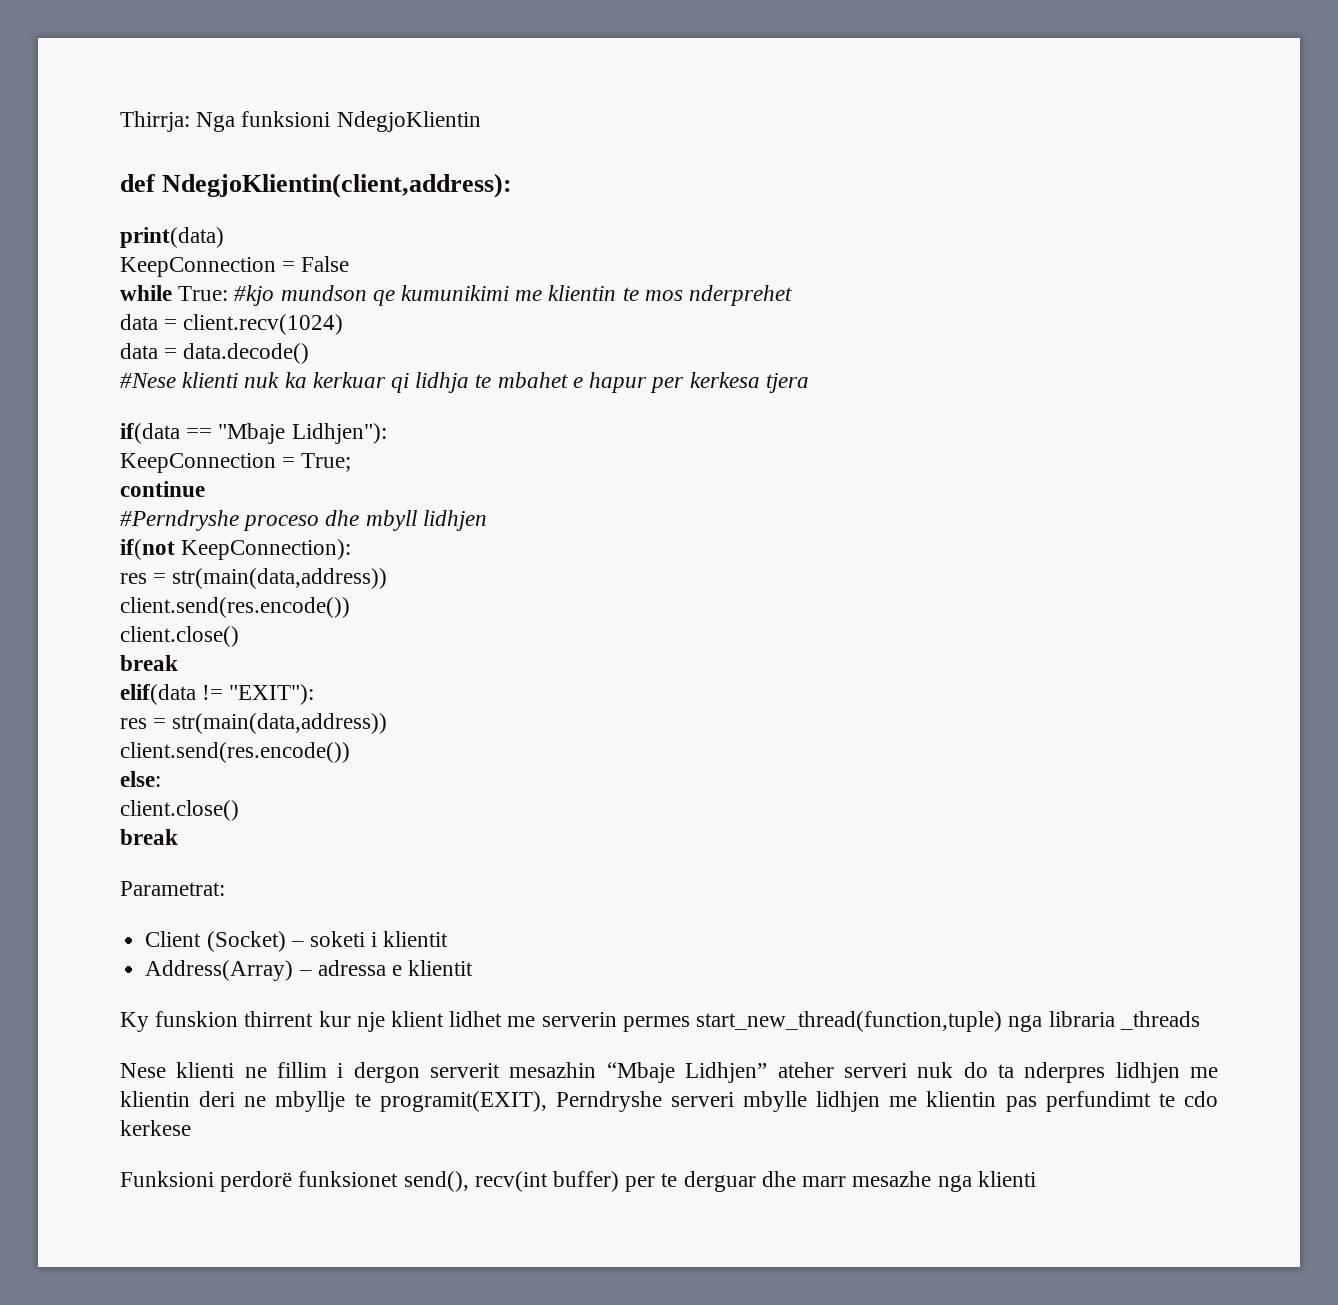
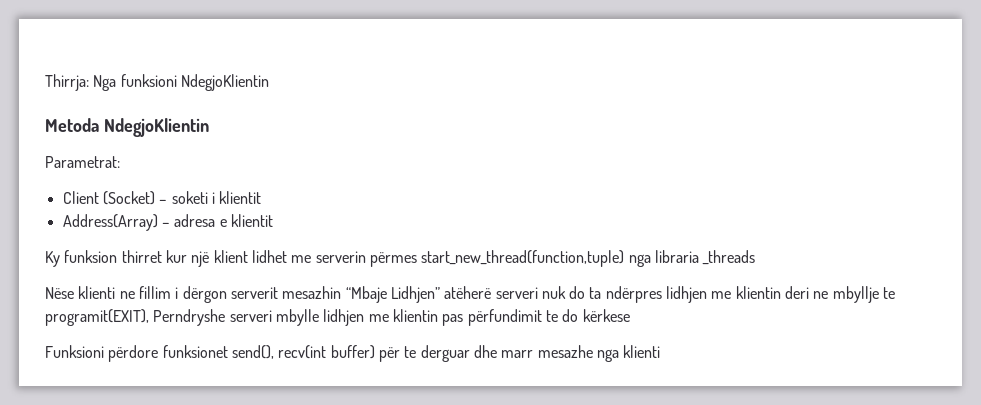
- def NdegjoKlientin(client,address):
- print(data)
- KeepConnection = False
- while True: #kjo mundson qe kumunikimi me klientin te mos nderprehet
- data = client.recv(1024)
- data = data.decode()
- #Nese klienti nuk ka kerkuar qi lidhja te mbahet e hapur per kerkesa tjera
- if(data == "Mbaje Lidhjen"):
- KeepConnection = True;
- continue
- #Perndryshe proceso dhe mbyll lidhjen
- if(not KeepConnection):
- res = str(main(data,address))
- client.send(res.encode())
- client.close()
- break
- elif(data != "EXIT"):
- res = str(main(data,address))
- client.send(res.encode())
- else:
- client.close()
- break
+ Metoda NdegjoKlientin
- Address(Array) – adressa e klientit
+ Address(Array) – adresa e klientit
- Ky funskion thirrent kur nje klient lidhet me serverin permes start_new_thread(function,tuple) nga libraria _threads
+ Ky funksion thirret kur një klient lidhet me serverin përmes start_new_thread(function,tuple) nga libraria _threads
- Nese klienti ne fillim i dergon serverit mesazhin “Mbaje Lidhjen” ateher serveri nuk do ta nderpres lidhjen me klientin deri ne mbyllje te programit(EXIT), Perndryshe serveri mbylle lidhjen me klientin pas perfundimt te cdo kerkese
+ Nëse klienti ne fillim i dërgon serverit mesazhin “Mbaje Lidhjen” atëherë serveri nuk do ta ndërpres lidhjen me klientin deri ne mbyllje te programit(EXIT), Perndryshe serveri mbylle lidhjen me klientin pas përfundimit te do kërkese
- Funksioni perdorë funksionet send(), recv(int buffer) per te derguar dhe marr mesazhe nga klienti
+ Funksioni përdore funksionet send(), recv(int buffer) për te derguar dhe marr mesazhe nga klienti

